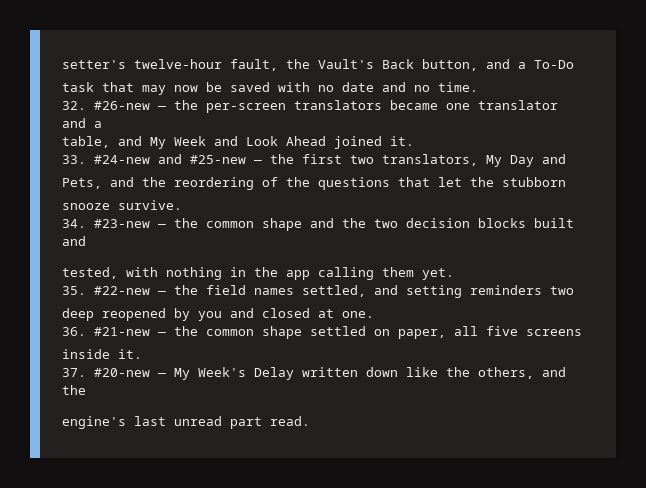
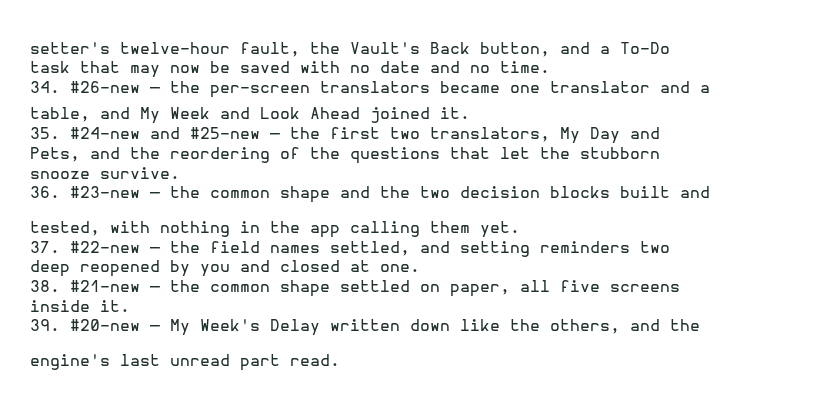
- 32. #26-new — the per-screen translators became one translator and a
+ 34. #26-new — the per-screen translators became one translator and a
- 33. #24-new and #25-new — the first two translators, My Day and
+ 35. #24-new and #25-new — the first two translators, My Day and
- 34. #23-new — the common shape and the two decision blocks built and
+ 36. #23-new — the common shape and the two decision blocks built and
- 35. #22-new — the field names settled, and setting reminders two
+ 37. #22-new — the field names settled, and setting reminders two
- 36. #21-new — the common shape settled on paper, all five screens
+ 38. #21-new — the common shape settled on paper, all five screens
- 37. #20-new — My Week's Delay written down like the others, and the
+ 39. #20-new — My Week's Delay written down like the others, and the

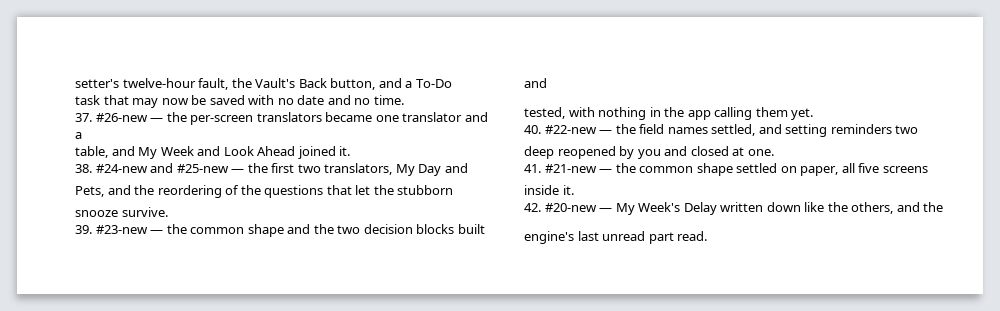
- 34. #26-new — the per-screen translators became one translator and a
+ 37. #26-new — the per-screen translators became one translator and a
- 35. #24-new and #25-new — the first two translators, My Day and
+ 38. #24-new and #25-new — the first two translators, My Day and
- 36. #23-new — the common shape and the two decision blocks built and
+ 39. #23-new — the common shape and the two decision blocks built and
- 37. #22-new — the field names settled, and setting reminders two
+ 40. #22-new — the field names settled, and setting reminders two
- 38. #21-new — the common shape settled on paper, all five screens
+ 41. #21-new — the common shape settled on paper, all five screens
- 39. #20-new — My Week's Delay written down like the others, and the
+ 42. #20-new — My Week's Delay written down like the others, and the

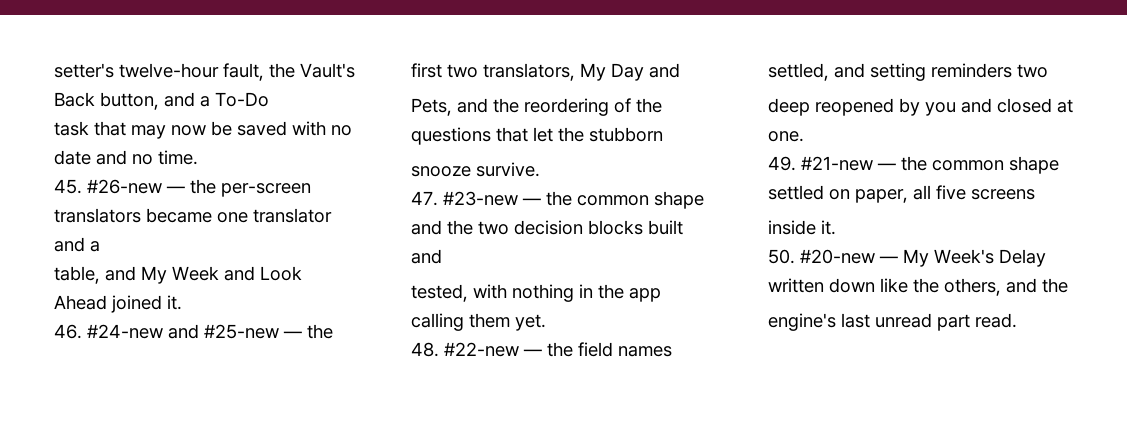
- 37. #26-new — the per-screen translators became one translator and a
+ 45. #26-new — the per-screen translators became one translator and a
- 38. #24-new and #25-new — the first two translators, My Day and
+ 46. #24-new and #25-new — the first two translators, My Day and
- 39. #23-new — the common shape and the two decision blocks built and
+ 47. #23-new — the common shape and the two decision blocks built and
- 40. #22-new — the field names settled, and setting reminders two
+ 48. #22-new — the field names settled, and setting reminders two
- 41. #21-new — the common shape settled on paper, all five screens
+ 49. #21-new — the common shape settled on paper, all five screens
- 42. #20-new — My Week's Delay written down like the others, and the
+ 50. #20-new — My Week's Delay written down like the others, and the

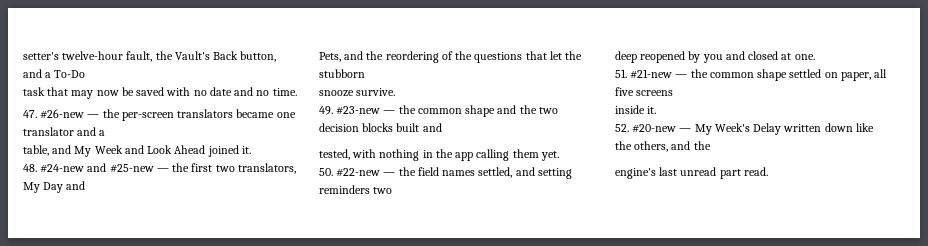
- 45. #26-new — the per-screen translators became one translator and a
+ 47. #26-new — the per-screen translators became one translator and a
- 46. #24-new and #25-new — the first two translators, My Day and
+ 48. #24-new and #25-new — the first two translators, My Day and
- 47. #23-new — the common shape and the two decision blocks built and
+ 49. #23-new — the common shape and the two decision blocks built and
- 48. #22-new — the field names settled, and setting reminders two
+ 50. #22-new — the field names settled, and setting reminders two
- 49. #21-new — the common shape settled on paper, all five screens
+ 51. #21-new — the common shape settled on paper, all five screens
- 50. #20-new — My Week's Delay written down like the others, and the
+ 52. #20-new — My Week's Delay written down like the others, and the

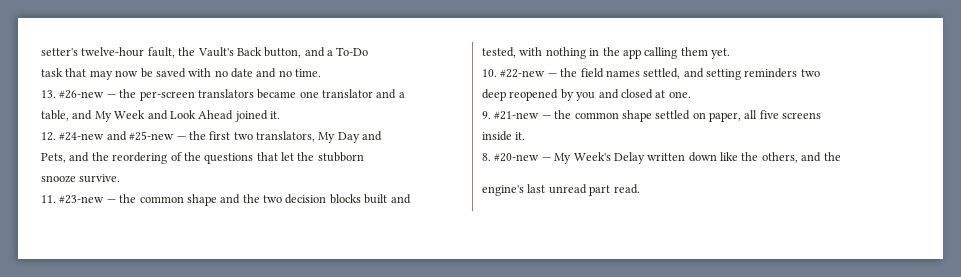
- 47. #26-new — the per-screen translators became one translator and a
+ 13. #26-new — the per-screen translators became one translator and a
- 48. #24-new and #25-new — the first two translators, My Day and
+ 12. #24-new and #25-new — the first two translators, My Day and
- 49. #23-new — the common shape and the two decision blocks built and
+ 11. #23-new — the common shape and the two decision blocks built and
- 50. #22-new — the field names settled, and setting reminders two
+ 10. #22-new — the field names settled, and setting reminders two
- 51. #21-new — the common shape settled on paper, all five screens
+ 9. #21-new — the common shape settled on paper, all five screens
- 52. #20-new — My Week's Delay written down like the others, and the
+ 8. #20-new — My Week's Delay written down like the others, and the

